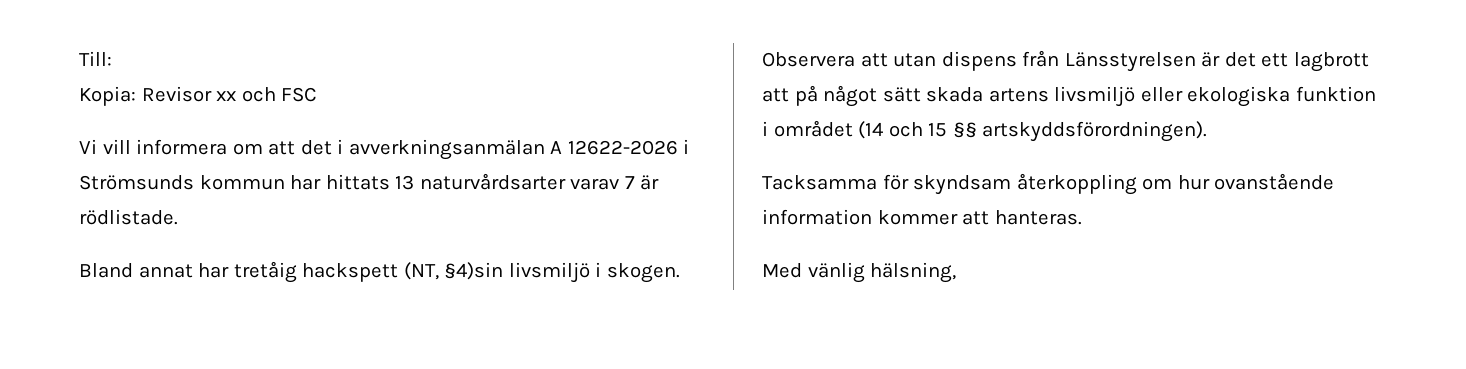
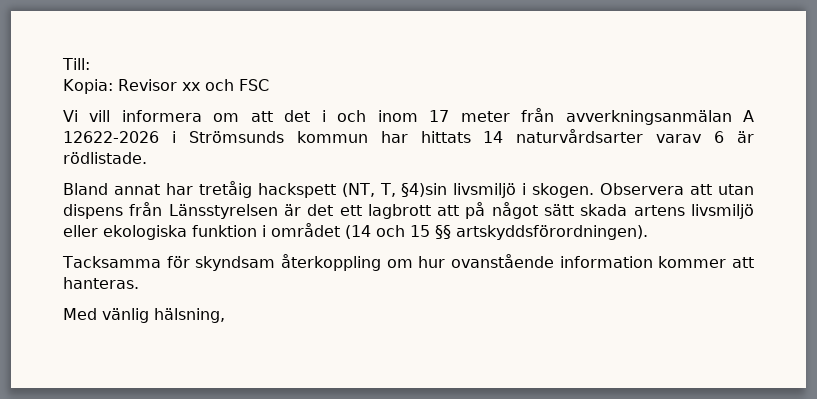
- Vi vill informera om att det i avverkningsanmälan A 12622-2026 i Strömsunds kommun har hittats 13 naturvårdsarter varav 7 är rödlistade.
+ Vi vill informera om att det i och inom 17 meter från avverkningsanmälan A 12622-2026 i Strömsunds kommun har hittats 14 naturvårdsarter varav 6 är rödlistade.
- Bland annat har tretåig hackspett (NT, §4)sin livsmiljö i skogen.
+ Bland annat har tretåig hackspett (NT, T, §4)sin livsmiljö i skogen.

